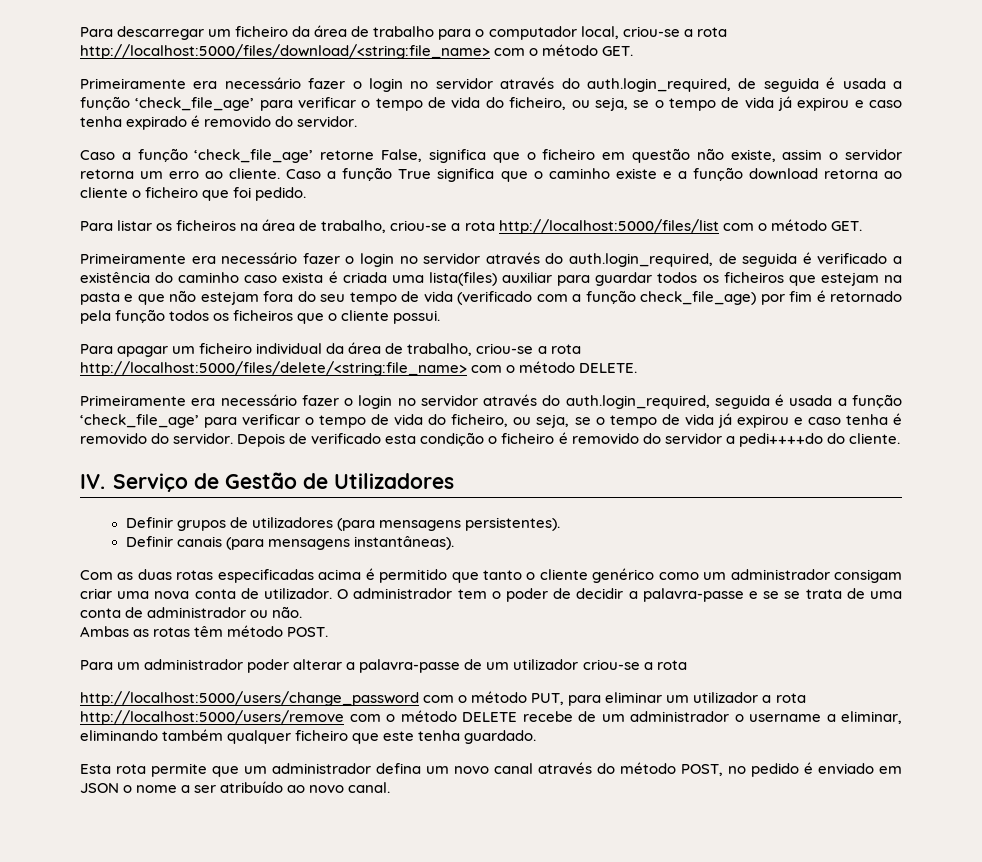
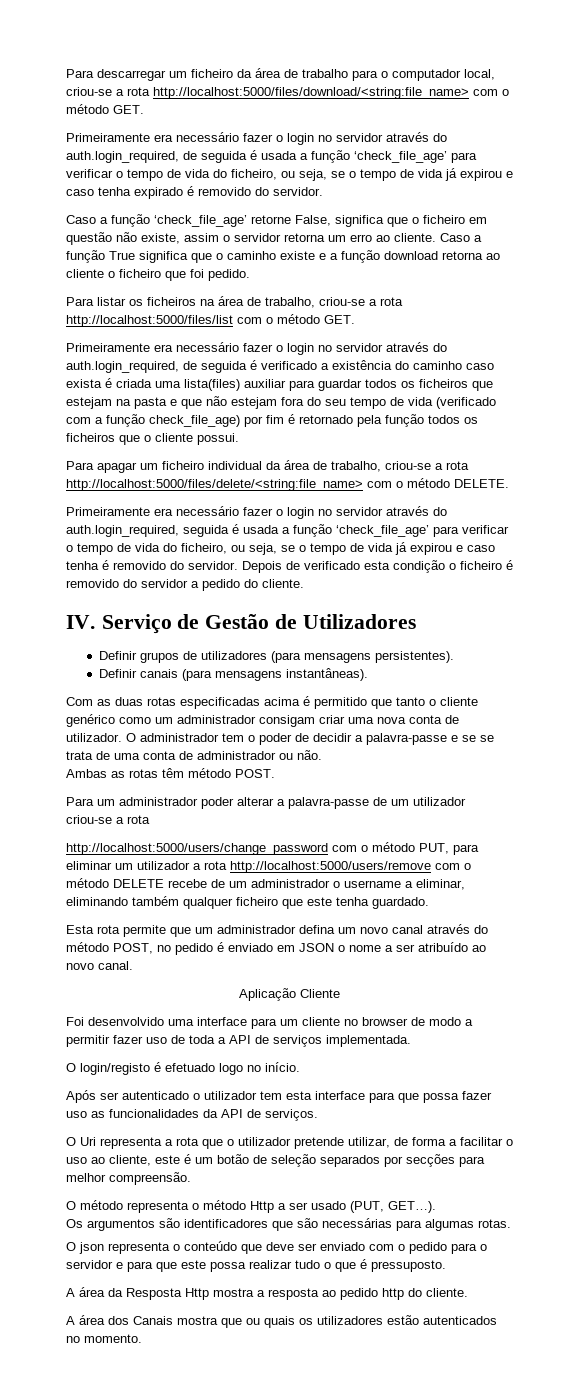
- Depois de verificado esta condição o ficheiro é removido do servidor a pedi++++do do cliente.
+ Depois de verificado esta condição o ficheiro é removido do servidor a pedido do cliente.
+ Aplicação Cliente
+ Foi desenvolvido uma interface para um cliente no browser de modo a permitir fazer uso de toda a API de serviços implementada.
+ O login/registo é efetuado logo no início.
+ Após ser autenticado o utilizador tem esta interface para que possa fazer uso as funcionalidades da API de serviços.
+ O Uri representa a rota que o utilizador pretende utilizar, de forma a facilitar o uso ao cliente, este é um botão de seleção separados por secções para melhor compreensão.
+ O método representa o método Http a ser usado (PUT, GET…).
+ Os argumentos são identificadores que são necessárias para algumas rotas.
+ O json representa o conteúdo que deve ser enviado com o pedido para o servidor e para que este possa realizar tudo o que é pressuposto.
+ A área da Resposta Http mostra a resposta ao pedido http do cliente.
+ A área dos Canais mostra que ou quais os utilizadores estão autenticados no momento.

